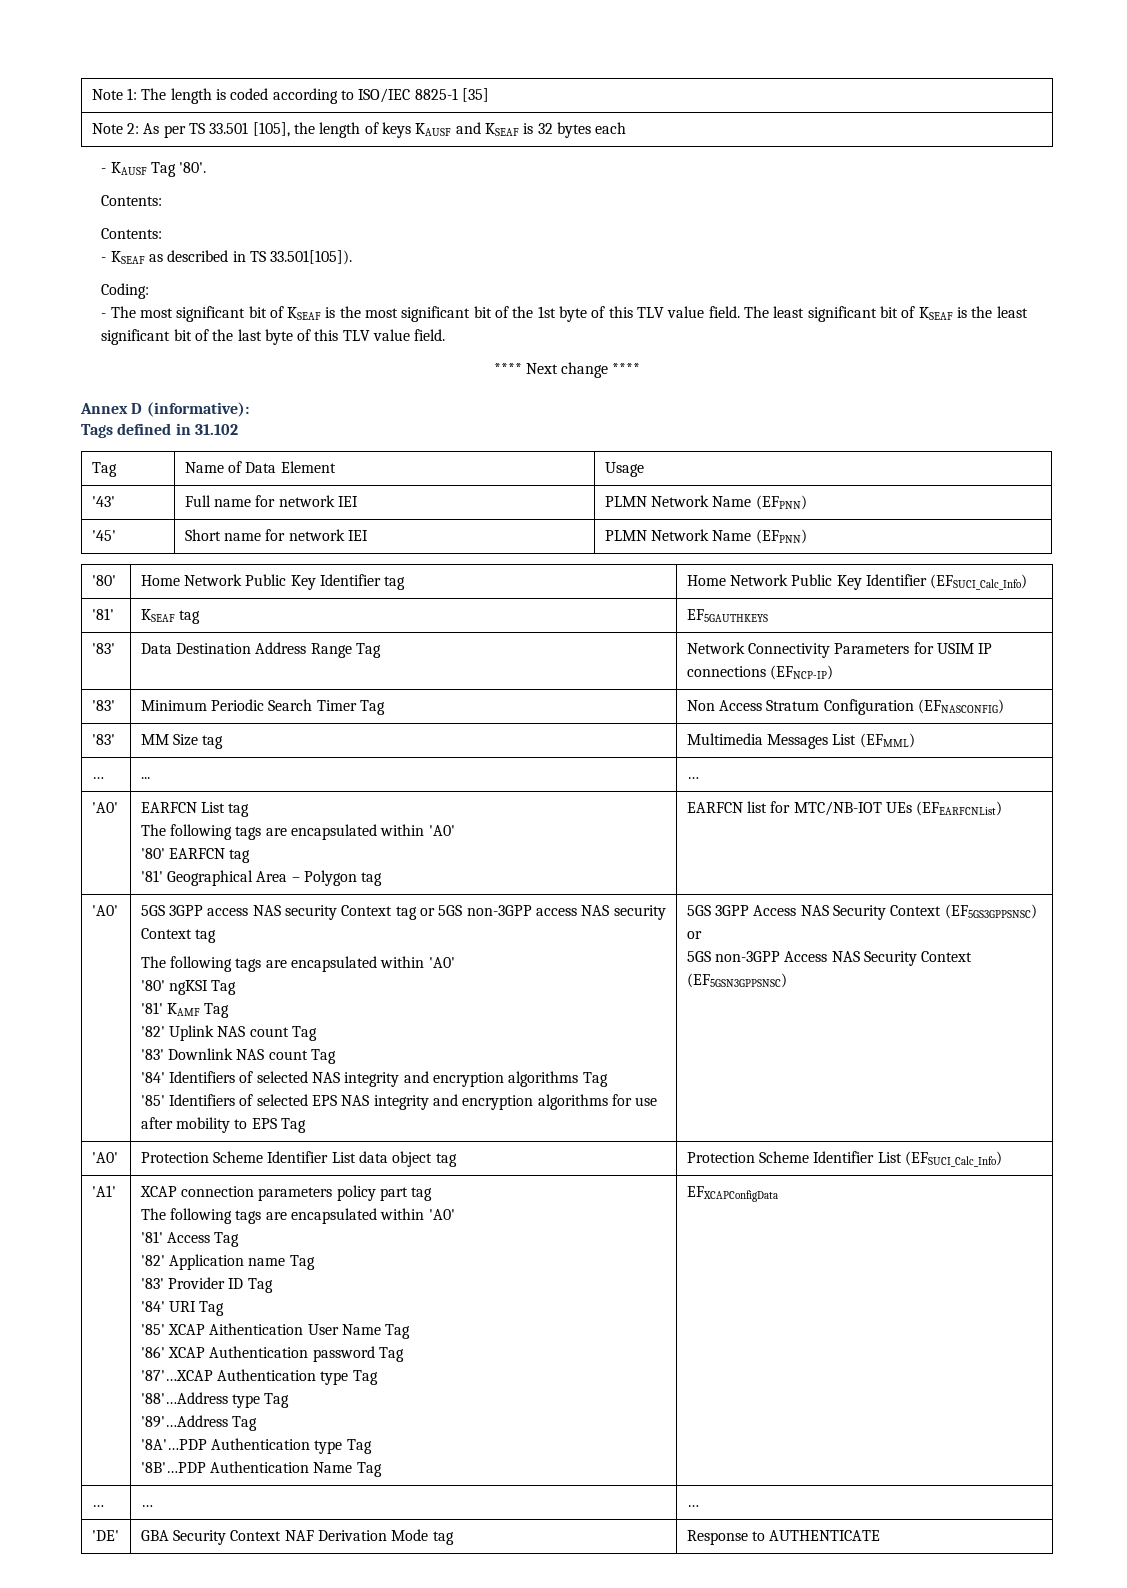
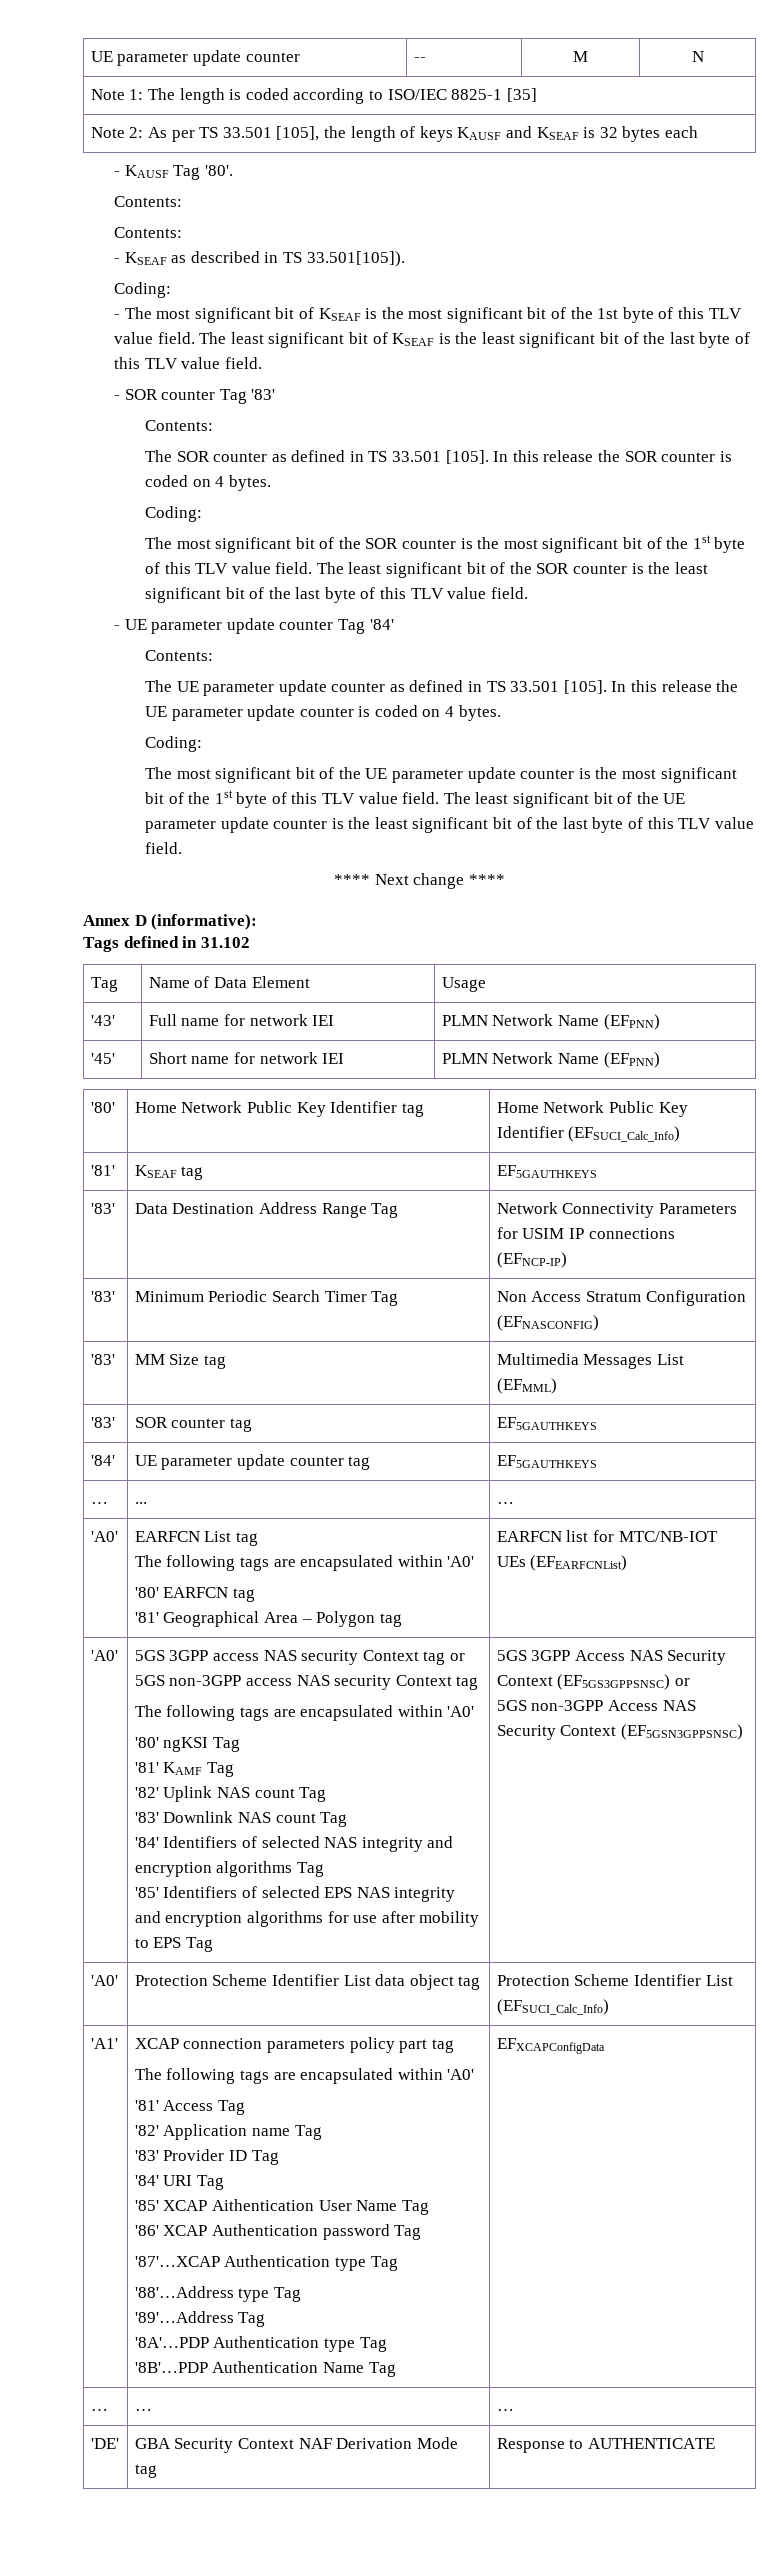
+ UE parameter update counter | -- | M | N
+ - SOR counter Tag '83'
+ Contents:
+ The SOR counter as defined in TS 33.501 [105]. In this release the SOR counter is coded on 4 bytes.
+ Coding:
+ The most significant bit of the SOR counter is the most significant bit of the 1st byte of this TLV value field. The least significant bit of the SOR counter is the least significant bit of the last byte of this TLV value field.
+ - UE parameter update counter Tag '84'
+ Contents:
+ The UE parameter update counter as defined in TS 33.501 [105]. In this release the UE parameter update counter is coded on 4 bytes.
+ Coding:
+ The most significant bit of the UE parameter update counter is the most significant bit of the 1st byte of this TLV value field. The least significant bit of the UE parameter update counter is the least significant bit of the last byte of this TLV value field.
+ '83' | SOR counter tag | EF5GAUTHKEYS
+ '84' | UE parameter update counter tag | EF5GAUTHKEYS

